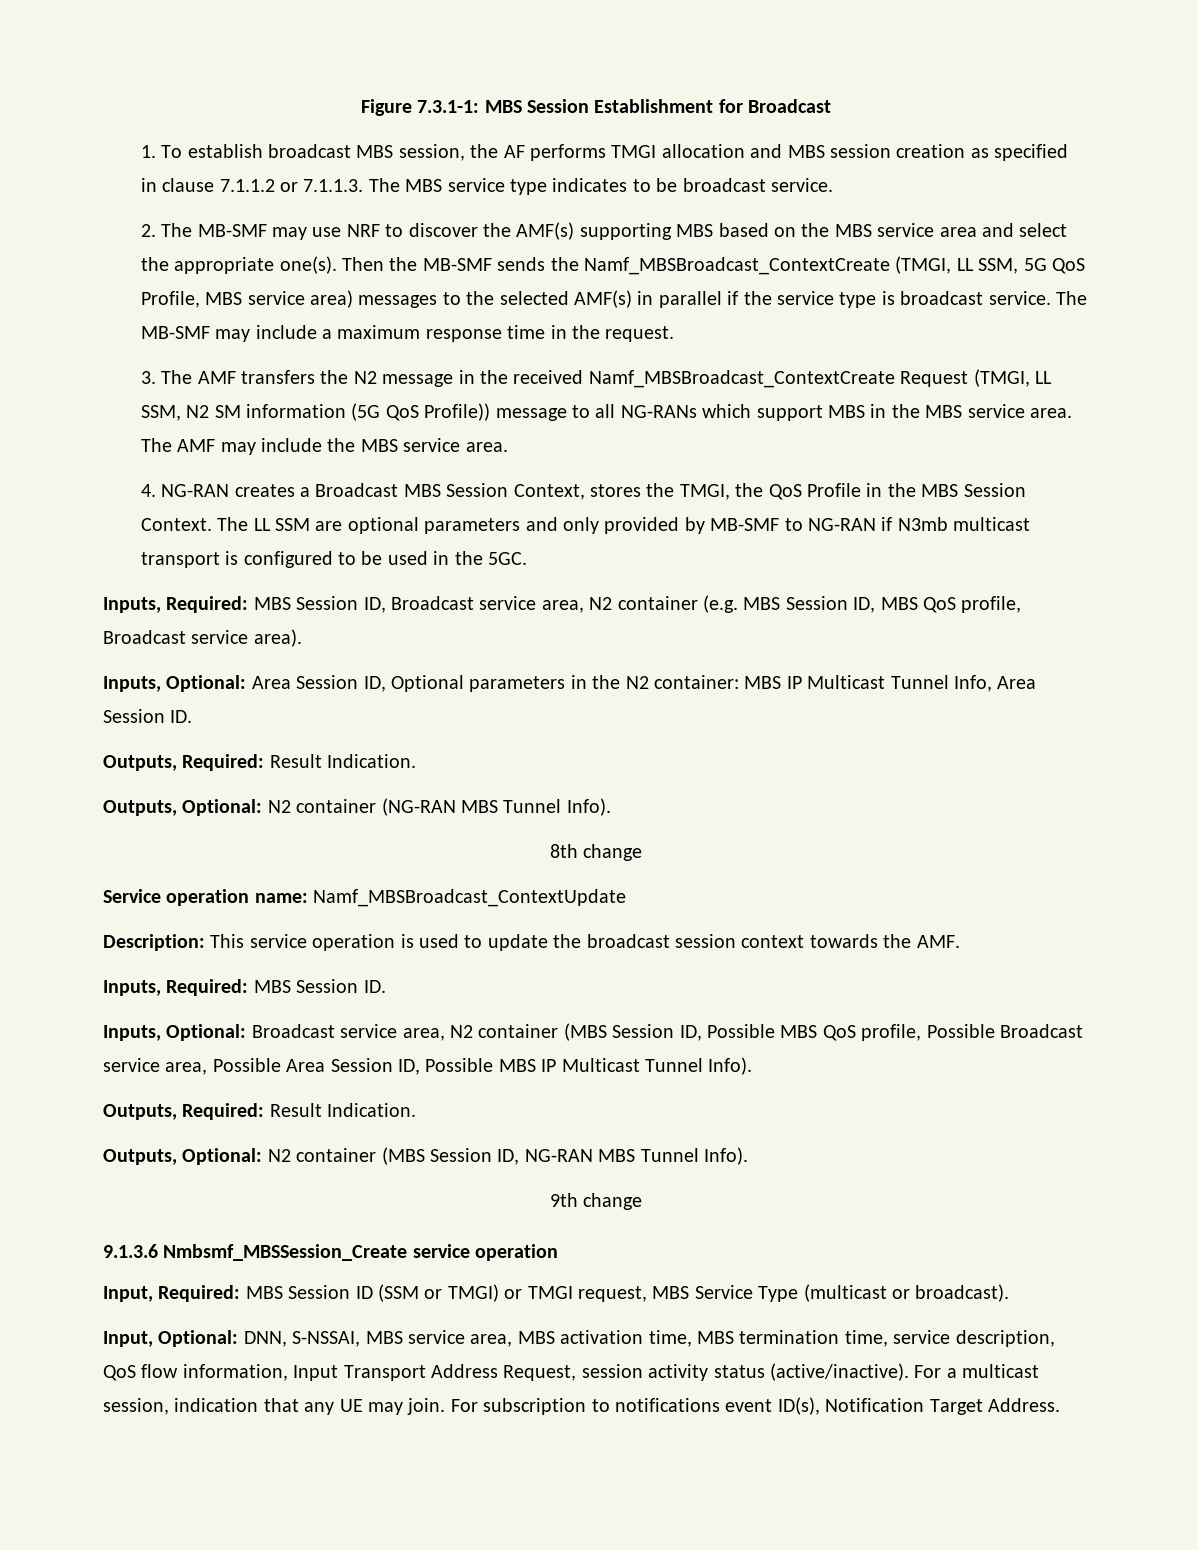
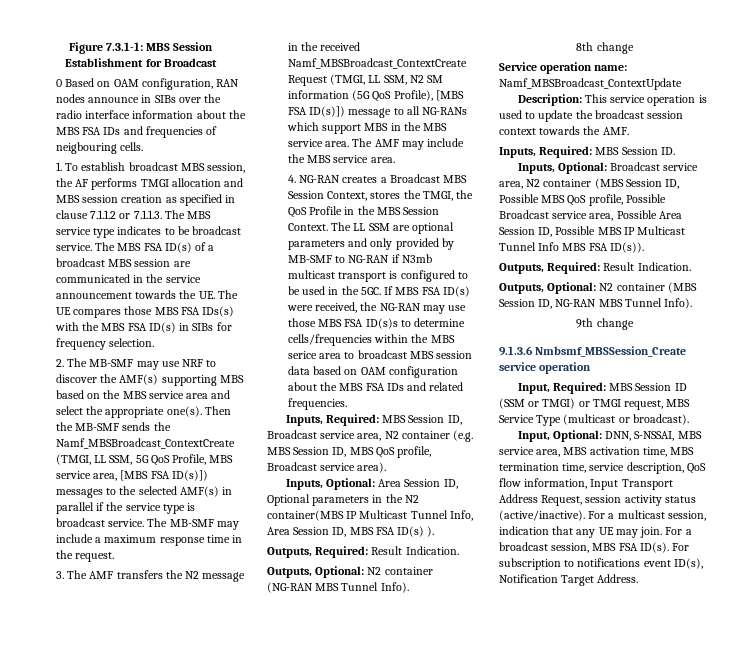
+ 0 Based on OAM configuration, RAN nodes announce in SIBs over the radio interface information about the MBS FSA IDs and frequencies of neigbouring cells.
+ The MBS FSA ID(s) of a broadcast MBS session are communicated in the service announcement towards the UE. The UE compares those MBS FSA IDs(s) with the MBS FSA ID(s) in SIBs for frequency selection.
- Then the MB-SMF sends the Namf_MBSBroadcast_ContextCreate (TMGI, LL SSM, 5G QoS Profile, MBS service area) messages to the selected AMF(s) in parallel if the service type is broadcast service.
+ Then the MB-SMF sends the Namf_MBSBroadcast_ContextCreate (TMGI, LL SSM, 5G QoS Profile, MBS service area, [MBS FSA ID(s)]) messages to the selected AMF(s) in parallel if the service type is broadcast service.
- 3. The AMF transfers the N2 message in the received Namf_MBSBroadcast_ContextCreate Request (TMGI, LL SSM, N2 SM information (5G QoS Profile)) message to all NG-RANs which support MBS in the MBS service area.
+ 3. The AMF transfers the N2 message in the received Namf_MBSBroadcast_ContextCreate Request (TMGI, LL SSM, N2 SM information (5G QoS Profile), [MBS FSA ID(s)]) message to all NG-RANs which support MBS in the MBS service area.
+ If MBS FSA ID(s) were received, the NG-RAN may use those MBS FSA ID(s)s to determine cells/frequencies within the MBS serice area to broadcast MBS session data based on OAM configuration about the MBS FSA IDs and related frequencies.
- Inputs, Optional: Area Session ID, Optional parameters in the N2 container: MBS IP Multicast Tunnel Info, Area Session ID.
+ Inputs, Optional: Area Session ID, Optional parameters in the N2 container(MBS IP Multicast Tunnel Info, Area Session ID, MBS FSA ID(s) ).
- Inputs, Optional: Broadcast service area, N2 container (MBS Session ID, Possible MBS QoS profile, Possible Broadcast service area, Possible Area Session ID, Possible MBS IP Multicast Tunnel Info).
+ Inputs, Optional: Broadcast service area, N2 container (MBS Session ID, Possible MBS QoS profile, Possible Broadcast service area, Possible Area Session ID, Possible MBS IP Multicast Tunnel Info MBS FSA ID(s)).
- For subscription to notifications event ID(s), Notification Target Address.
+ For a broadcast session, MBS FSA ID(s). For subscription to notifications event ID(s), Notification Target Address.

